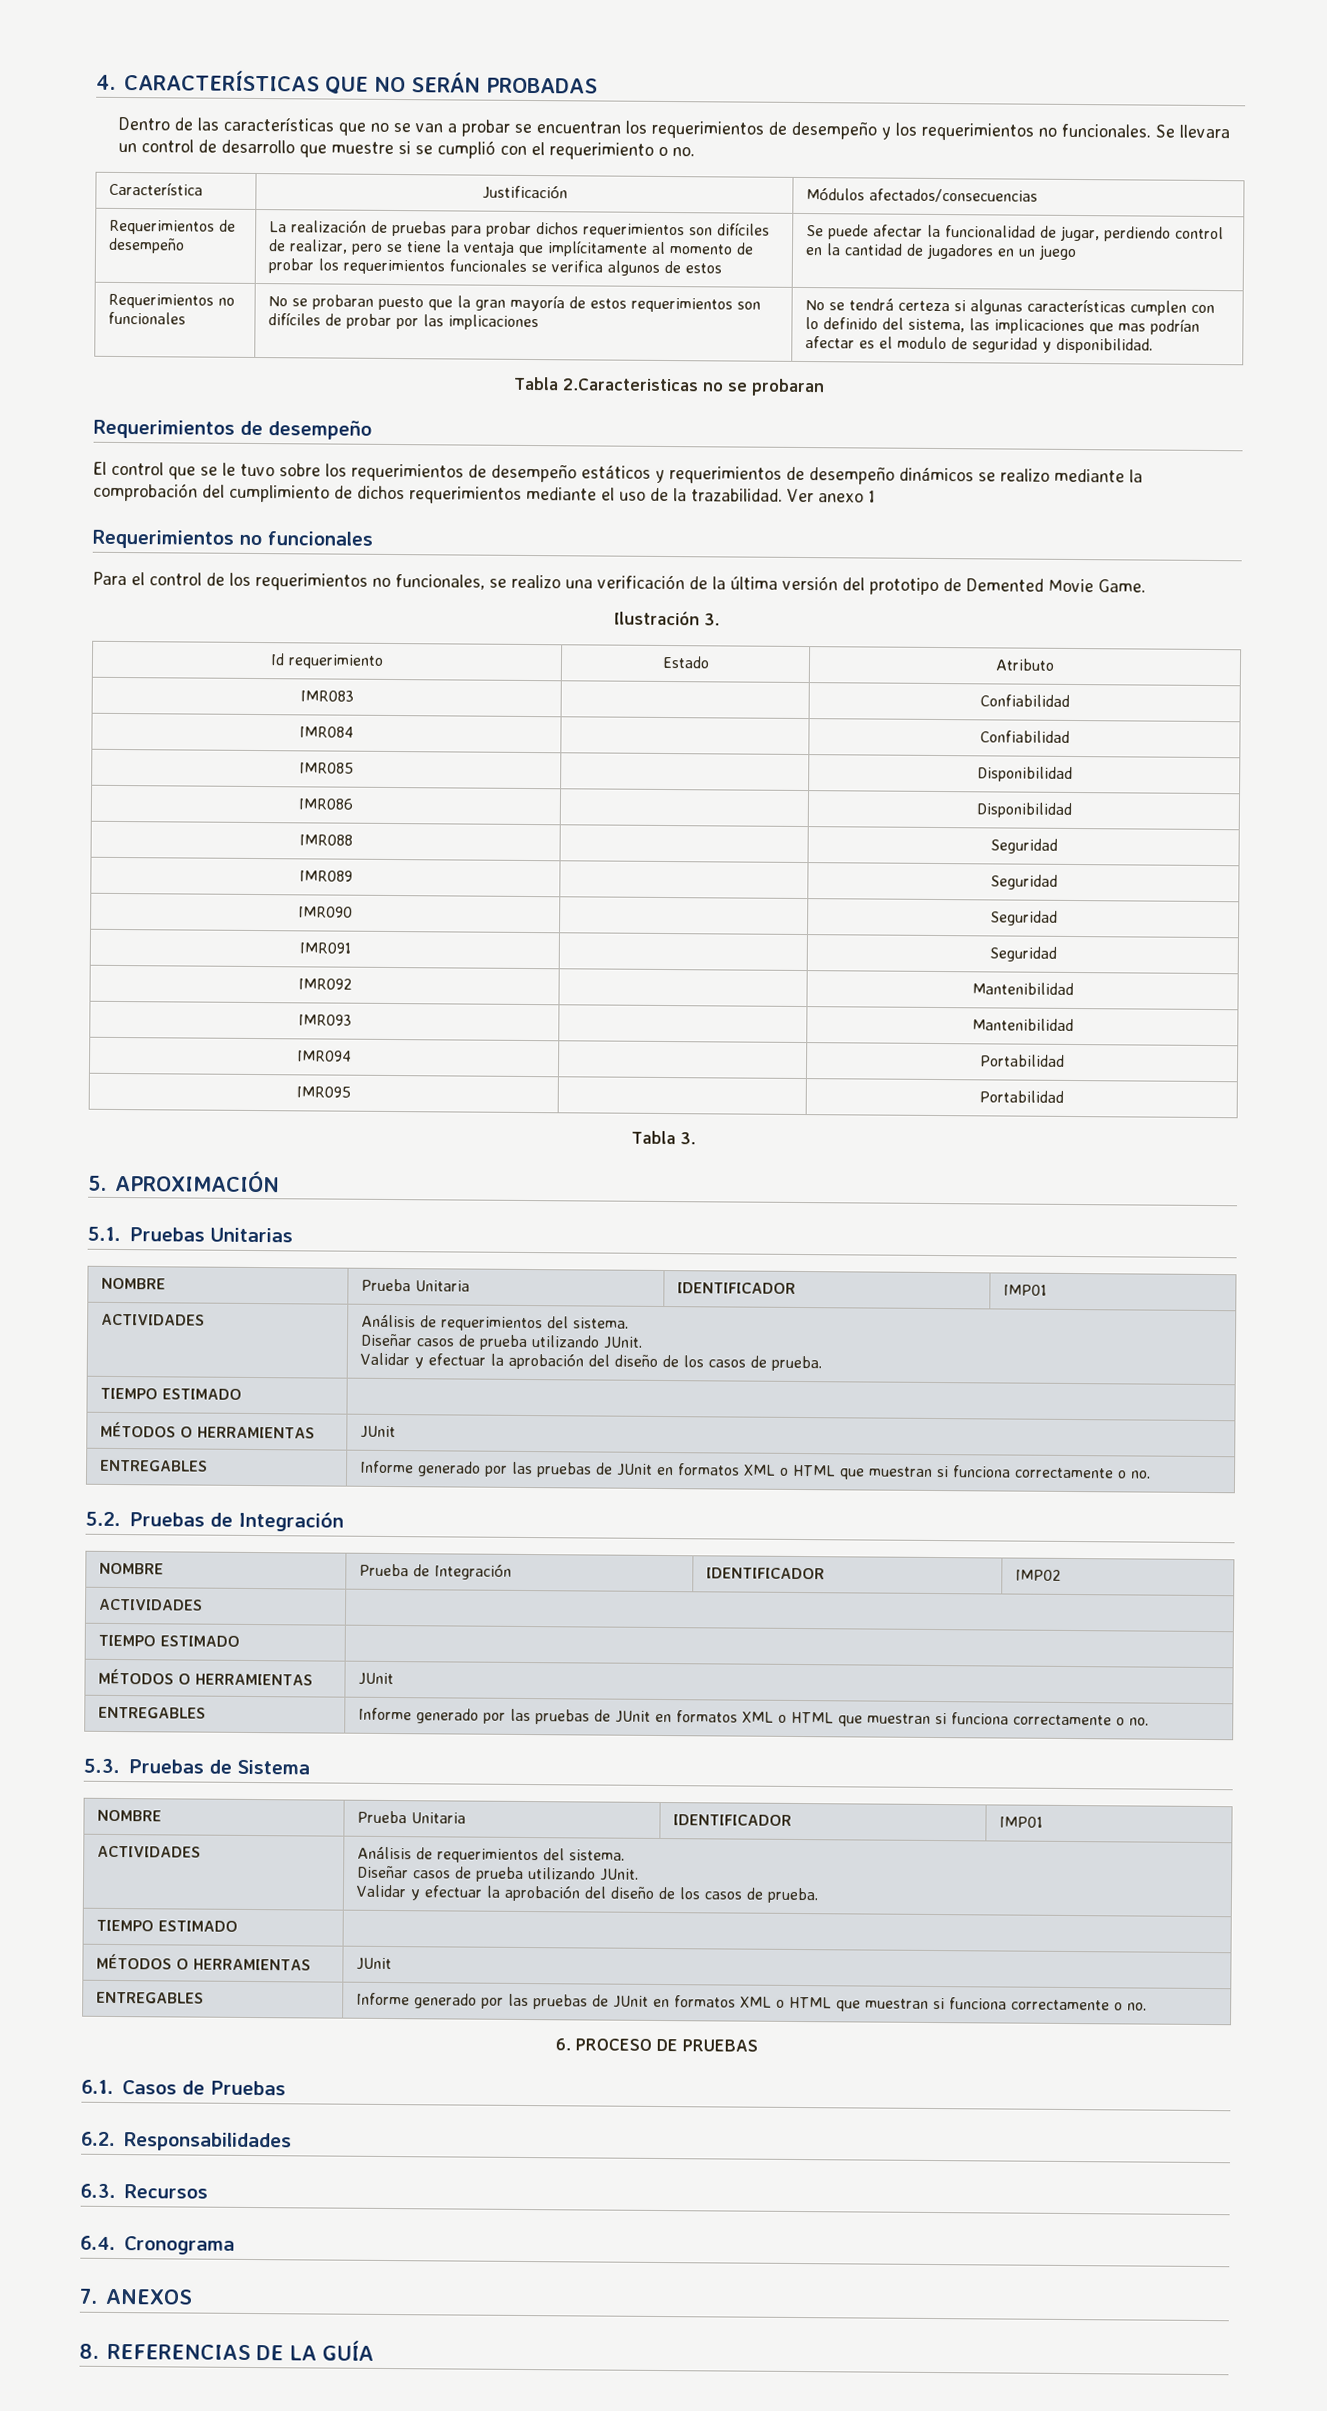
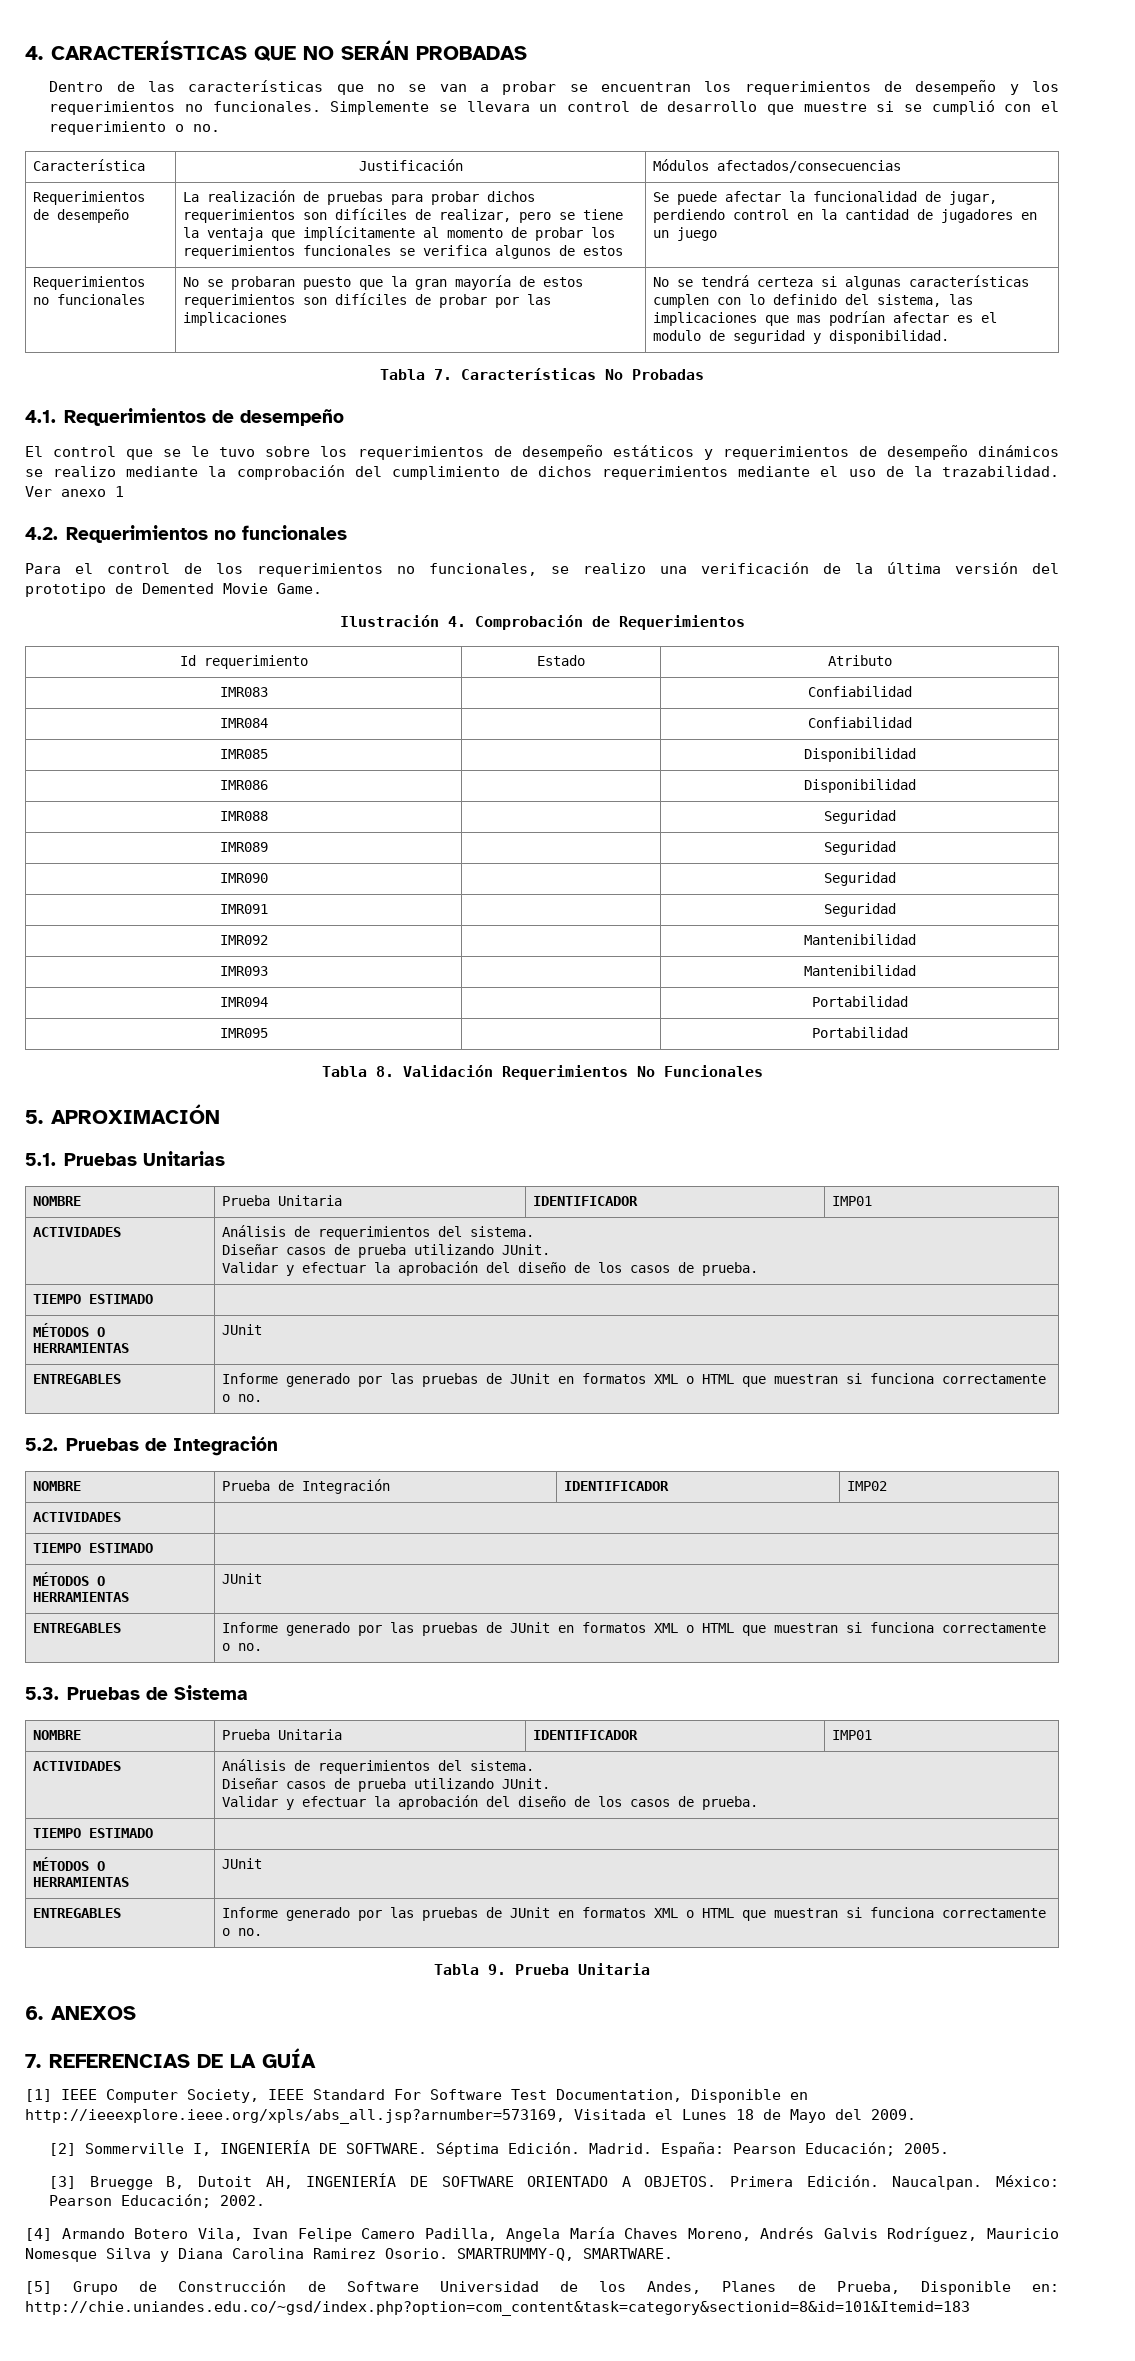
- Se llevara un control de desarrollo que muestre si se cumplió con el requerimiento o no.
+ Simplemente se llevara un control de desarrollo que muestre si se cumplió con el requerimiento o no.
- Tabla 2.Caracteristicas no se probaran
- Requerimientos de desempeño
+ Tabla 7. Características No Probadas
+ 4.1. Requerimientos de desempeño
  Ver anexo 1
- Requerimientos no funcionales
+ 4.2. Requerimientos no funcionales
- Ilustración 3.
+ Ilustración 4. Comprobación de Requerimientos
- Tabla 3.
+ Tabla 8. Validación Requerimientos No Funcionales
- 6. PROCESO DE PRUEBAS
- 6.1. Casos de Pruebas
- 6.2. Responsabilidades
- 6.3. Recursos
- 6.4. Cronograma
- 7. ANEXOS
+ Tabla 9. Prueba Unitaria
+ 6. ANEXOS
- 8. REFERENCIAS DE LA GUÍA
+ 7. REFERENCIAS DE LA GUÍA
+ [1] IEEE Computer Society, IEEE Standard For Software Test Documentation, Disponible en http://ieeexplore.ieee.org/xpls/abs_all.jsp?arnumber=573169, Visitada el Lunes 18 de Mayo del 2009.
+ [2] Sommerville I, INGENIERÍA DE SOFTWARE. Séptima Edición. Madrid. España: Pearson Educación; 2005.
+ [3] Bruegge B, Dutoit AH, INGENIERÍA DE SOFTWARE ORIENTADO A OBJETOS. Primera Edición. Naucalpan. México: Pearson Educación; 2002.
+ [4] Armando Botero Vila, Ivan Felipe Camero Padilla, Angela María Chaves Moreno, Andrés Galvis Rodríguez, Mauricio Nomesque Silva y Diana Carolina Ramirez Osorio. SMARTRUMMY-Q, SMARTWARE.
+ [5] Grupo de Construcción de Software Universidad de los Andes, Planes de Prueba, Disponible en: http://chie.uniandes.edu.co/~gsd/index.php?option=com_content&task=category&sectionid=8&id=101&Itemid=183

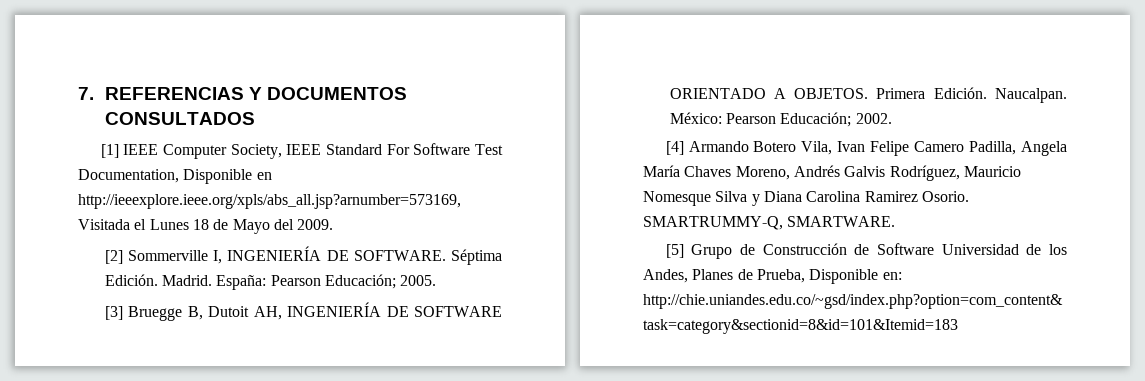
- 4. CARACTERÍSTICAS QUE NO SERÁN PROBADAS
- Dentro de las características que no se van a probar se encuentran los requerimientos de desempeño y los requerimientos no funcionales. Simplemente se llevara un control de desarrollo que muestre si se cumplió con el requerimiento o no.
- Característica | Justificación | Módulos afectados/consecuencias
- Requerimientos de desempeño | La realización de pruebas para probar dichos requerimientos son difíciles de realizar, pero se tiene la ventaja que implícitamente al momento de probar los requerimientos funcionales se verifica algunos de estos | Se puede afectar la funcionalidad de jugar, perdiendo control en la cantidad de jugadores en un juego
- Requerimientos no funcionales | No se probaran puesto que la gran mayoría de estos requerimientos son difíciles de probar por las implicaciones | No se tendrá certeza si algunas características cumplen con lo definido del sistema, las implicaciones que mas podrían afectar es el modulo de seguridad y disponibilidad.
- Tabla 7. Características No Probadas
- 4.1. Requerimientos de desempeño
- El control que se le tuvo sobre los requerimientos de desempeño estáticos y requerimientos de desempeño dinámicos se realizo mediante la comprobación del cumplimiento de dichos requerimientos mediante el uso de la trazabilidad. Ver anexo 1
- 4.2. Requerimientos no funcionales
- Para el control de los requerimientos no funcionales, se realizo una verificación de la última versión del prototipo de Demented Movie Game.
- Ilustración 4. Comprobación de Requerimientos
- Id requerimiento | Estado | Atributo
- IMR083 | | Confiabilidad
- IMR084 | | Confiabilidad
- IMR085 | | Disponibilidad
- IMR086 | | Disponibilidad
- IMR088 | | Seguridad
- IMR089 | | Seguridad
- IMR090 | | Seguridad
- IMR091 | | Seguridad
- IMR092 | | Mantenibilidad
- IMR093 | | Mantenibilidad
- IMR094 | | Portabilidad
- IMR095 | | Portabilidad
- Tabla 8. Validación Requerimientos No Funcionales
- 5. APROXIMACIÓN
- 5.1. Pruebas Unitarias
- NOMBRE | Prueba Unitaria | IDENTIFICADOR | IMP01
- ACTIVIDADES | Análisis de requerimientos del sistema.
- Diseñar casos de prueba utilizando JUnit.
- Validar y efectuar la aprobación del diseño de los casos de prueba.
- TIEMPO ESTIMADO |
- MÉTODOS O HERRAMIENTAS | JUnit
- ENTREGABLES | Informe generado por las pruebas de JUnit en formatos XML o HTML que muestran si funciona correctamente o no.
- 5.2. Pruebas de Integración
- NOMBRE | Prueba de Integración | IDENTIFICADOR | IMP02
- ACTIVIDADES |
- TIEMPO ESTIMADO |
- MÉTODOS O HERRAMIENTAS | JUnit
- ENTREGABLES | Informe generado por las pruebas de JUnit en formatos XML o HTML que muestran si funciona correctamente o no.
- 5.3. Pruebas de Sistema
- NOMBRE | Prueba Unitaria | IDENTIFICADOR | IMP01
- ACTIVIDADES | Análisis de requerimientos del sistema.
- Diseñar casos de prueba utilizando JUnit.
- Validar y efectuar la aprobación del diseño de los casos de prueba.
- TIEMPO ESTIMADO |
- MÉTODOS O HERRAMIENTAS | JUnit
- ENTREGABLES | Informe generado por las pruebas de JUnit en formatos XML o HTML que muestran si funciona correctamente o no.
- Tabla 9. Prueba Unitaria
- 6. ANEXOS
- 7. REFERENCIAS DE LA GUÍA
+ 7. REFERENCIAS Y DOCUMENTOS CONSULTADOS

